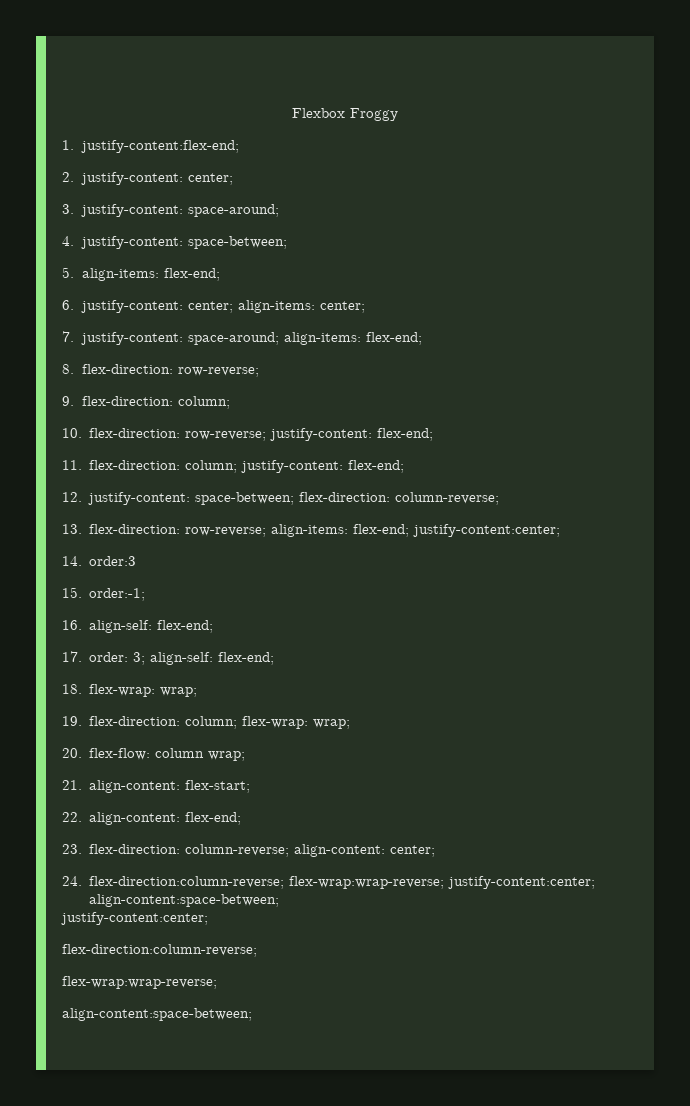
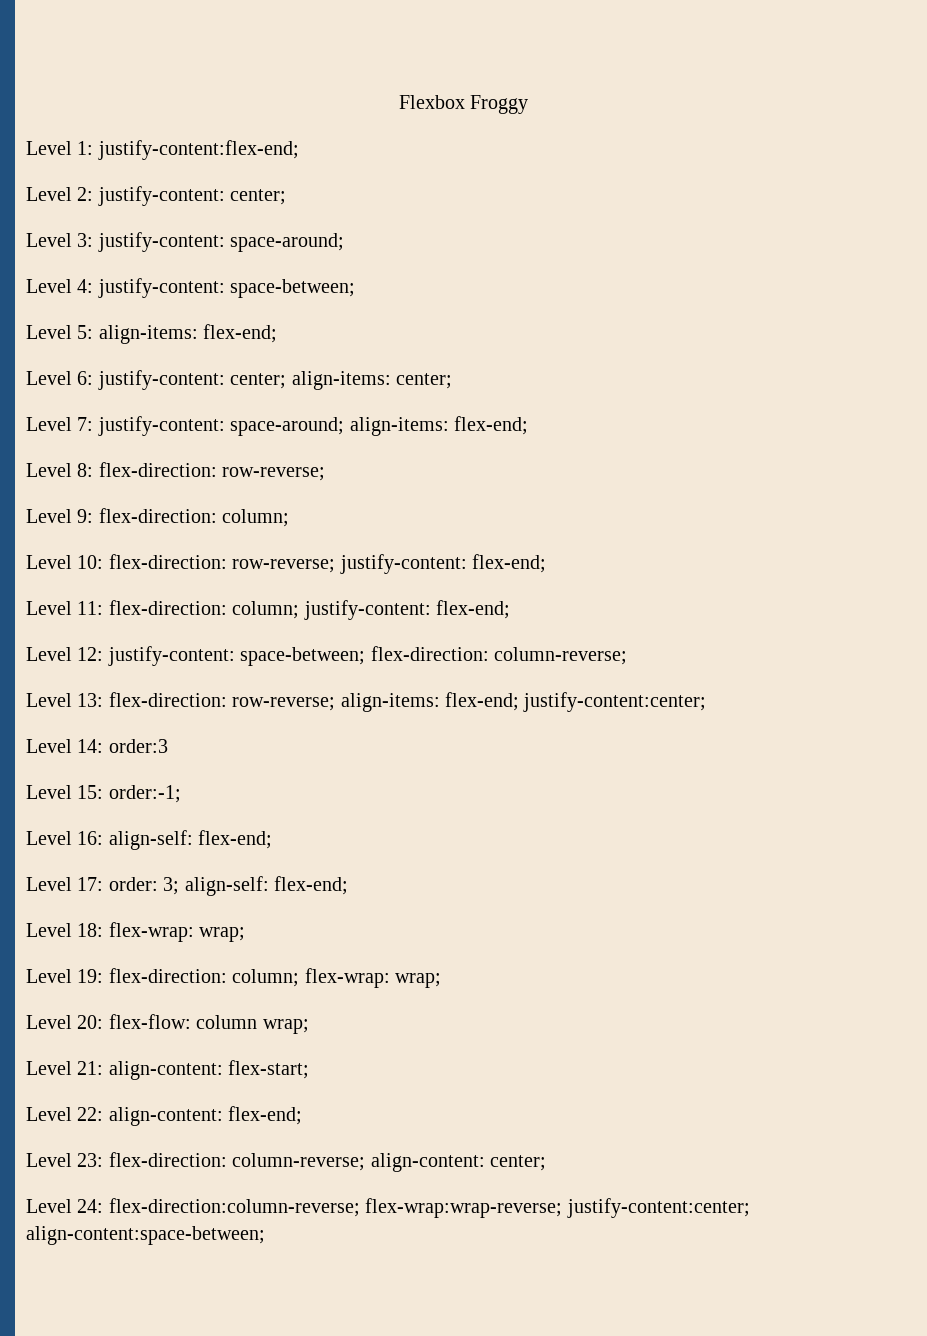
- 1. justify-content:flex-end;
+ Level 1: justify-content:flex-end;
- 2. justify-content: center;
+ Level 2: justify-content: center;
- 3. justify-content: space-around;
+ Level 3: justify-content: space-around;
- 4. justify-content: space-between;
+ Level 4: justify-content: space-between;
- 5. align-items: flex-end;
- 6. justify-content: center; align-items: center;
+ Level 5: align-items: flex-end;
+ Level 6: justify-content: center; align-items: center;
- 7. justify-content: space-around; align-items: flex-end;
+ Level 7: justify-content: space-around; align-items: flex-end;
- 8. flex-direction: row-reverse;
+ Level 8: flex-direction: row-reverse;
- 9. flex-direction: column;
+ Level 9: flex-direction: column;
- 10. flex-direction: row-reverse; justify-content: flex-end;
+ Level 10: flex-direction: row-reverse; justify-content: flex-end;
- 11. flex-direction: column; justify-content: flex-end;
+ Level 11: flex-direction: column; justify-content: flex-end;
- 12. justify-content: space-between; flex-direction: column-reverse;
+ Level 12: justify-content: space-between; flex-direction: column-reverse;
- 13. flex-direction: row-reverse; align-items: flex-end; justify-content:center;
+ Level 13: flex-direction: row-reverse; align-items: flex-end; justify-content:center;
- 14. order:3
+ Level 14: order:3
- 15. order:-1;
+ Level 15: order:-1;
- 16. align-self: flex-end;
- 17. order: 3; align-self: flex-end;
+ Level 16: align-self: flex-end;
+ Level 17: order: 3; align-self: flex-end;
- 18. flex-wrap: wrap;
- 19. flex-direction: column; flex-wrap: wrap;
+ Level 18: flex-wrap: wrap;
+ Level 19: flex-direction: column; flex-wrap: wrap;
- 20. flex-flow: column wrap;
+ Level 20: flex-flow: column wrap;
- 21. align-content: flex-start;
+ Level 21: align-content: flex-start;
- 22. align-content: flex-end;
+ Level 22: align-content: flex-end;
- 23. flex-direction: column-reverse; align-content: center;
+ Level 23: flex-direction: column-reverse; align-content: center;
- 24. flex-direction:column-reverse; flex-wrap:wrap-reverse; justify-content:center; align-content:space-between;
- justify-content:center;
- flex-direction:column-reverse;
- flex-wrap:wrap-reverse;
- align-content:space-between;
+ Level 24: flex-direction:column-reverse; flex-wrap:wrap-reverse; justify-content:center; align-content:space-between;

